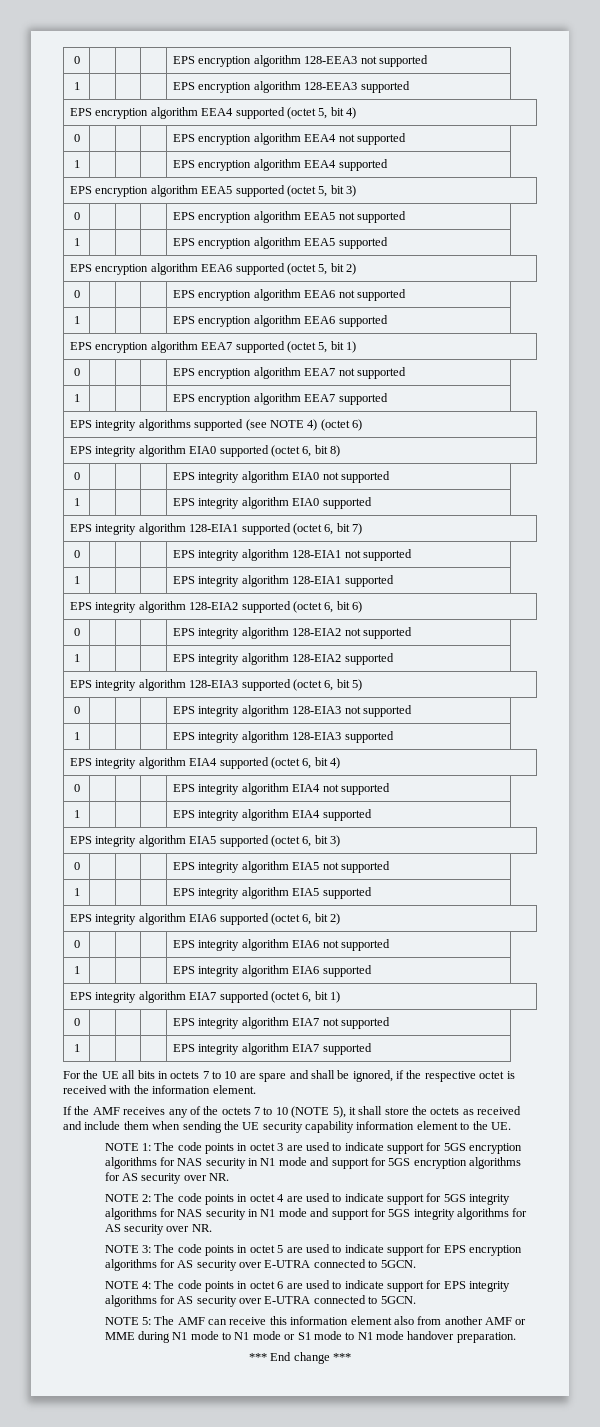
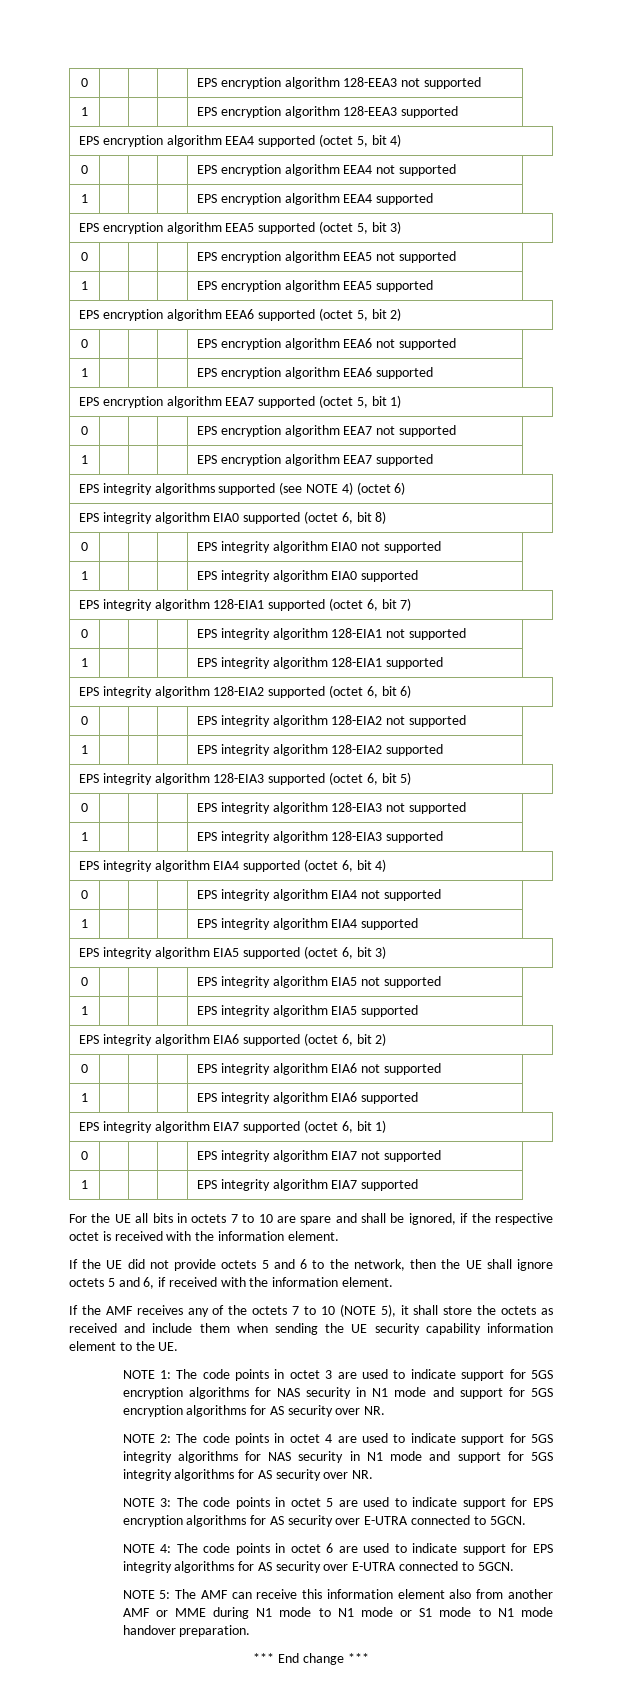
+ If the UE did not provide octets 5 and 6 to the network, then the UE shall ignore octets 5 and 6, if received with the information element.

